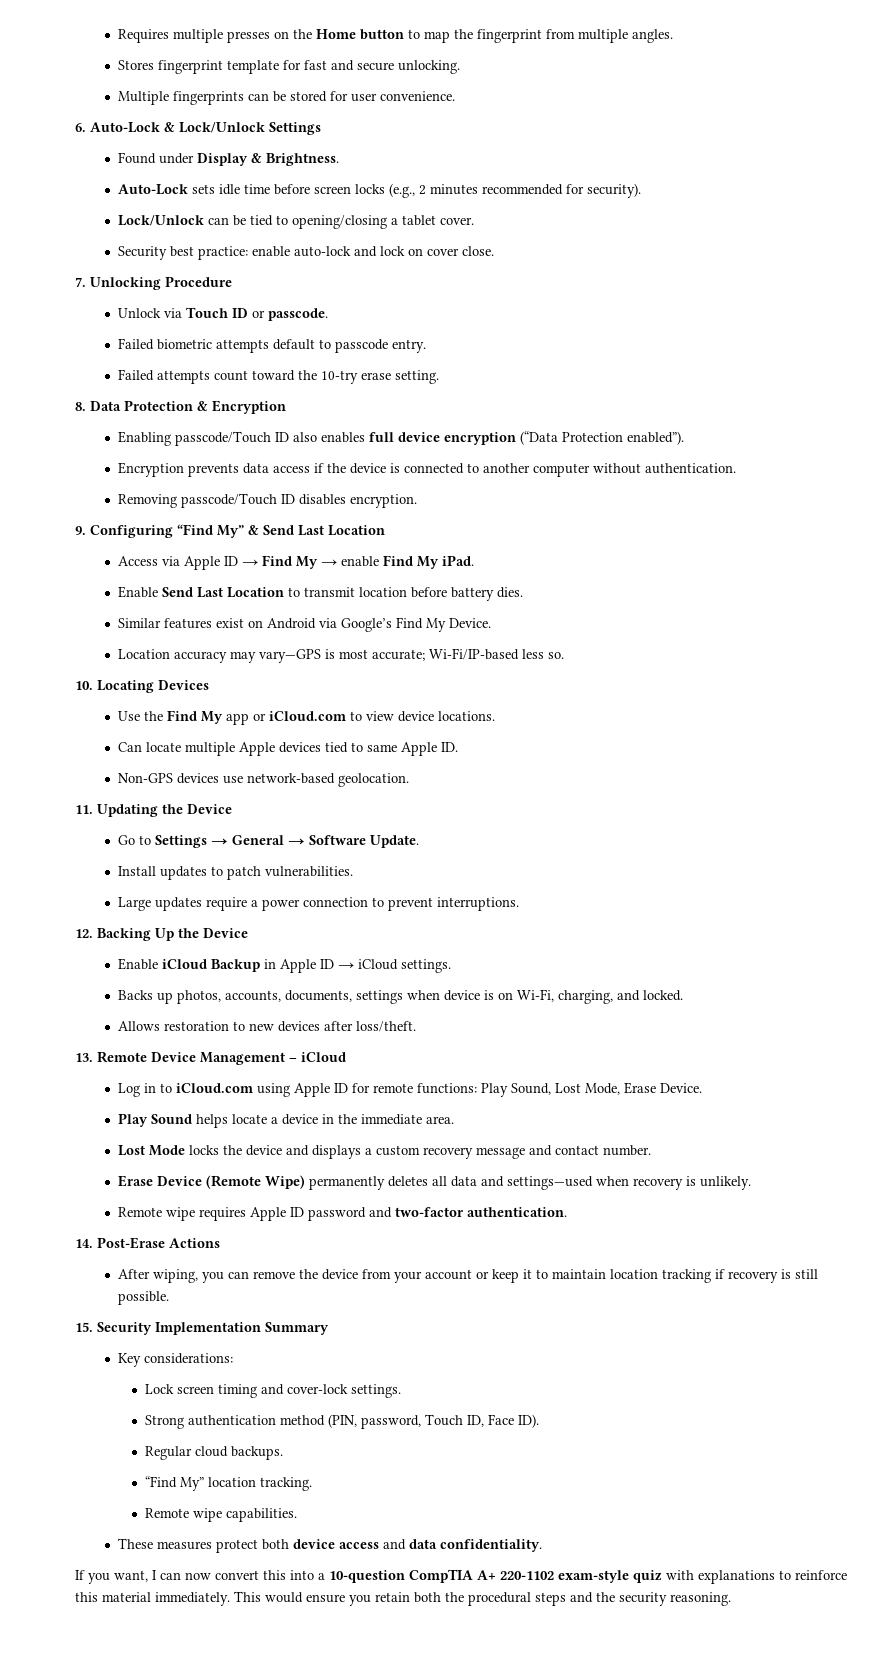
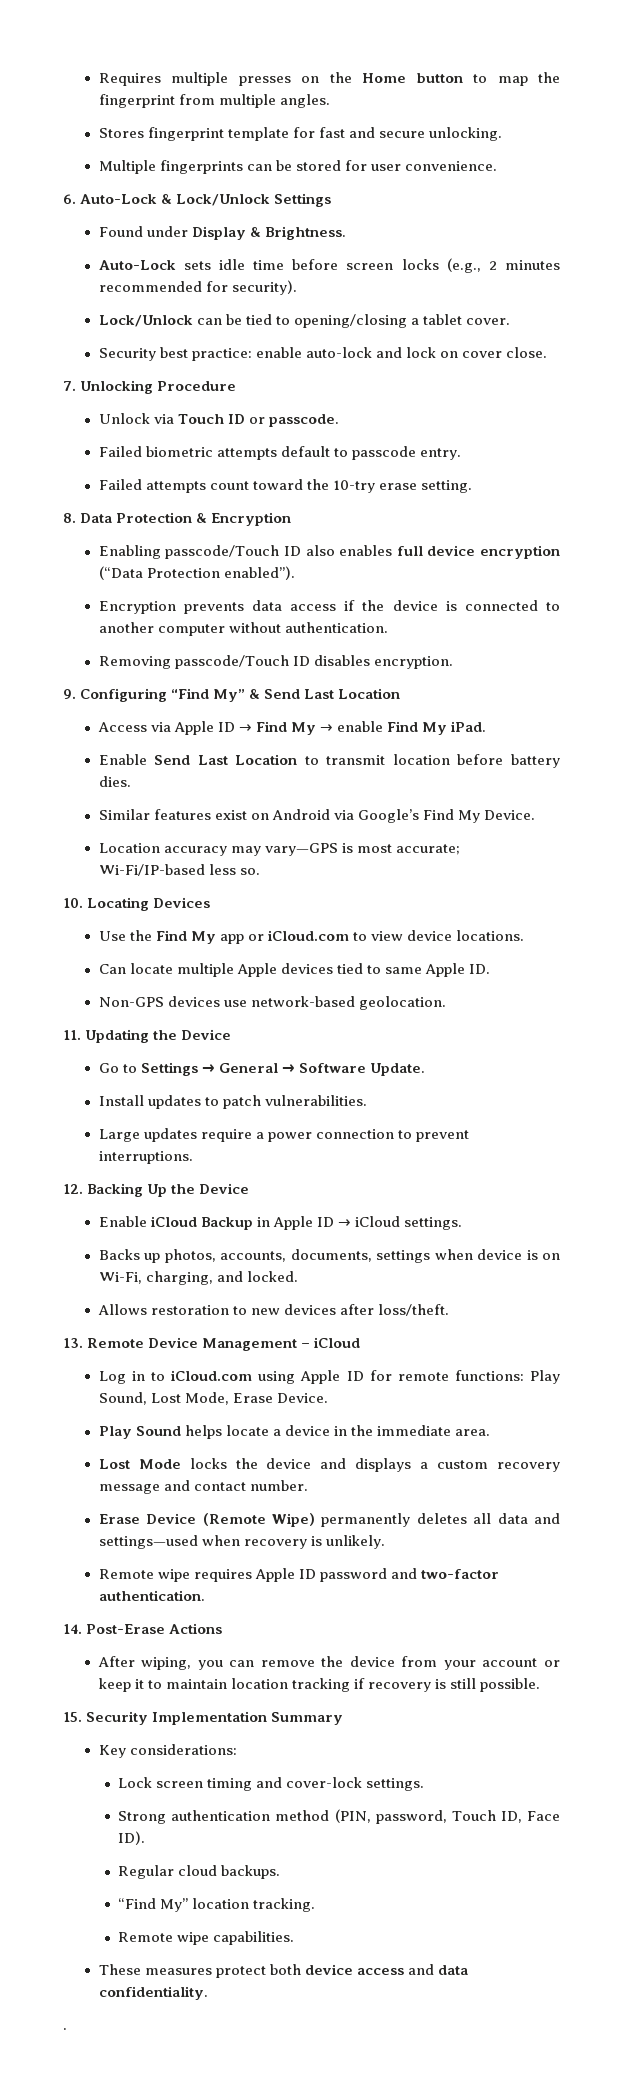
- If you want, I can now convert this into a 10-question CompTIA A+ 220-1102 exam-style quiz with explanations to reinforce this material immediately. This would ensure you retain both the procedural steps and the security reasoning.
+ .

